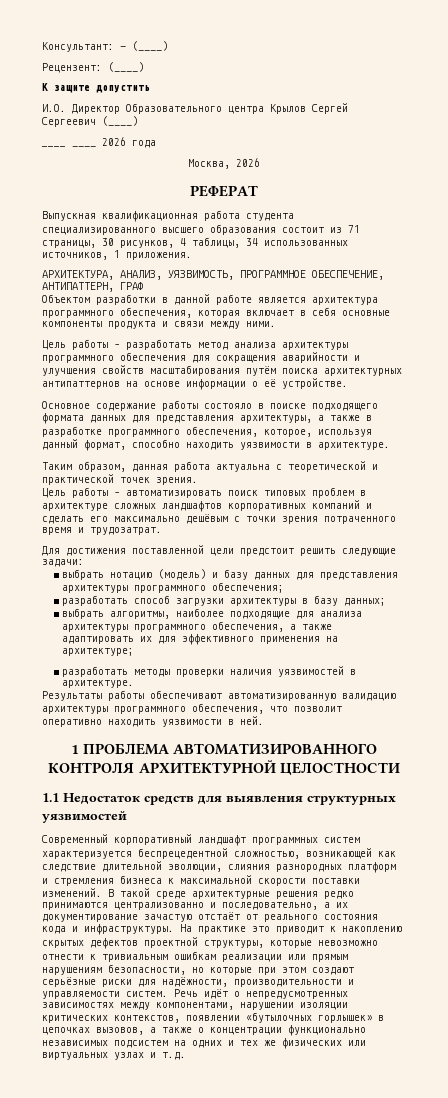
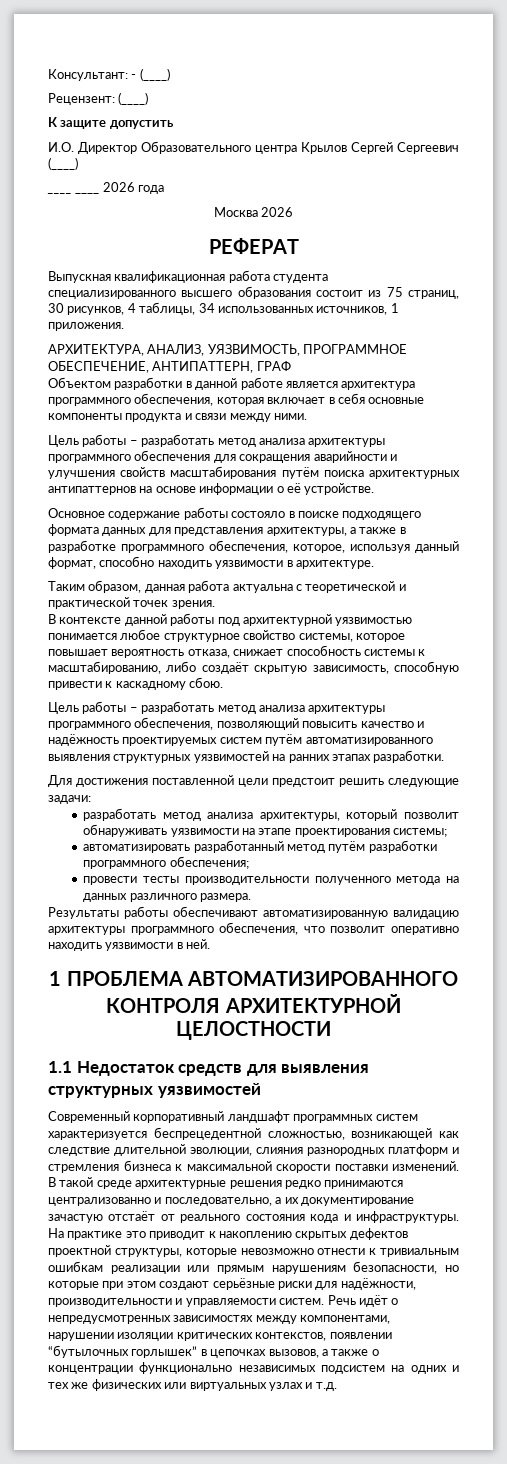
- Москва, 2026
+ Москва 2026
- Выпускная квалификационная работа студента специализированного высшего образования состоит из 71 страницы, 30 рисунков, 4 таблицы, 34 использованных источников, 1 приложения.
+ Выпускная квалификационная работа студента специализированного высшего образования состоит из 75 страниц, 30 рисунков, 4 таблицы, 34 использованных источников, 1 приложения.
- Цель работы – автоматизировать поиск типовых проблем в архитектуре сложных ландшафтов корпоративных компаний и сделать его максимально дешёвым с точки зрения потраченного время и трудозатрат.
+ В контексте данной работы под архитектурной уязвимостью понимается любое структурное свойство системы, которое повышает вероятность отказа, снижает способность системы к масштабированию, либо создаёт скрытую зависимость, способную привести к каскадному сбою.
+ Цель работы – разработать метод анализа архитектуры программного обеспечения, позволяющий повысить качество и надёжность проектируемых систем путём автоматизированного выявления структурных уязвимостей на ранних этапах разработки.
- выбрать нотацию (модель) и базу данных для представления архитектуры программного обеспечения;
- разработать способ загрузки архитектуры в базу данных;
- выбрать алгоритмы, наиболее подходящие для анализа архитектуры программного обеспечения, а также адаптировать их для эффективного применения на архитектуре;
- разработать методы проверки наличия уязвимостей в архитектуре.
+ разработать метод анализа архитектуры, который позволит обнаруживать уязвимости на этапе проектирования системы;
+ автоматизировать разработанный метод путём разработки программного обеспечения;
+ провести тесты производительности полученного метода на данных различного размера.
- Речь идёт о непредусмотренных зависимостях между компонентами, нарушении изоляции критических контекстов, появлении «бутылочных горлышек» в цепочках вызовов, а также о концентрации функционально независимых подсистем на одних и тех же физических или виртуальных узлах и т.д.
+ Речь идёт о непредусмотренных зависимостях между компонентами, нарушении изоляции критических контекстов, появлении “бутылочных горлышек” в цепочках вызовов, а также о концентрации функционально независимых подсистем на одних и тех же физических или виртуальных узлах и т.д.

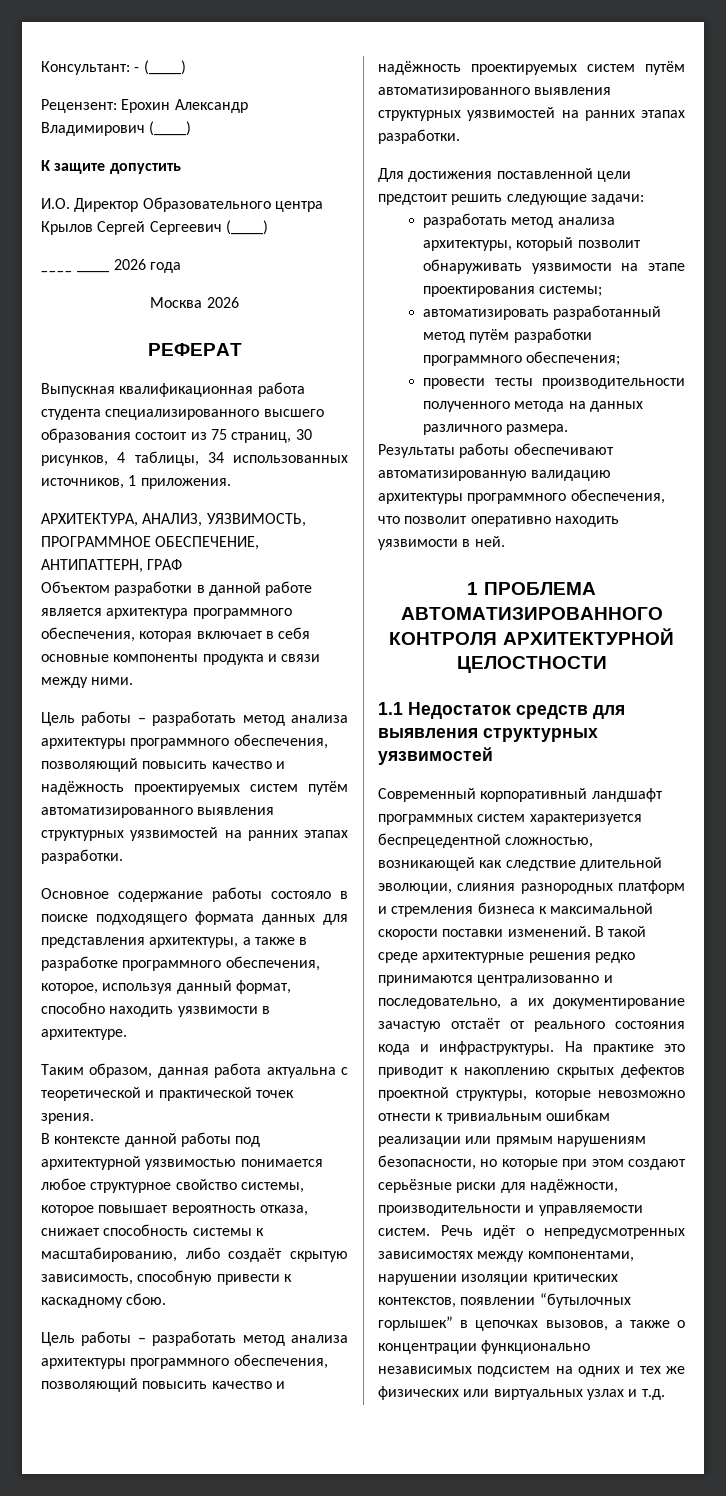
- Рецензент: (____)
+ Рецензент: Ерохин Александр Владимирович (____)
  Объектом разработки в данной работе является архитектура программного обеспечения, которая включает в себя основные компоненты продукта и связи между ними.
- Цель работы – разработать метод анализа архитектуры программного обеспечения для сокращения аварийности и улучшения свойств масштабирования путём поиска архитектурных антипаттернов на основе информации о её устройстве.
+ Цель работы – разработать метод анализа архитектуры программного обеспечения, позволяющий повысить качество и надёжность проектируемых систем путём автоматизированного выявления структурных уязвимостей на ранних этапах разработки.

